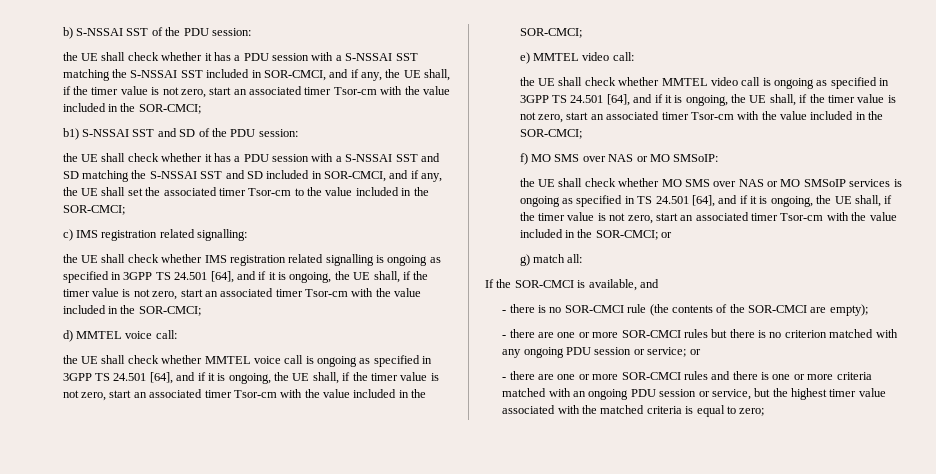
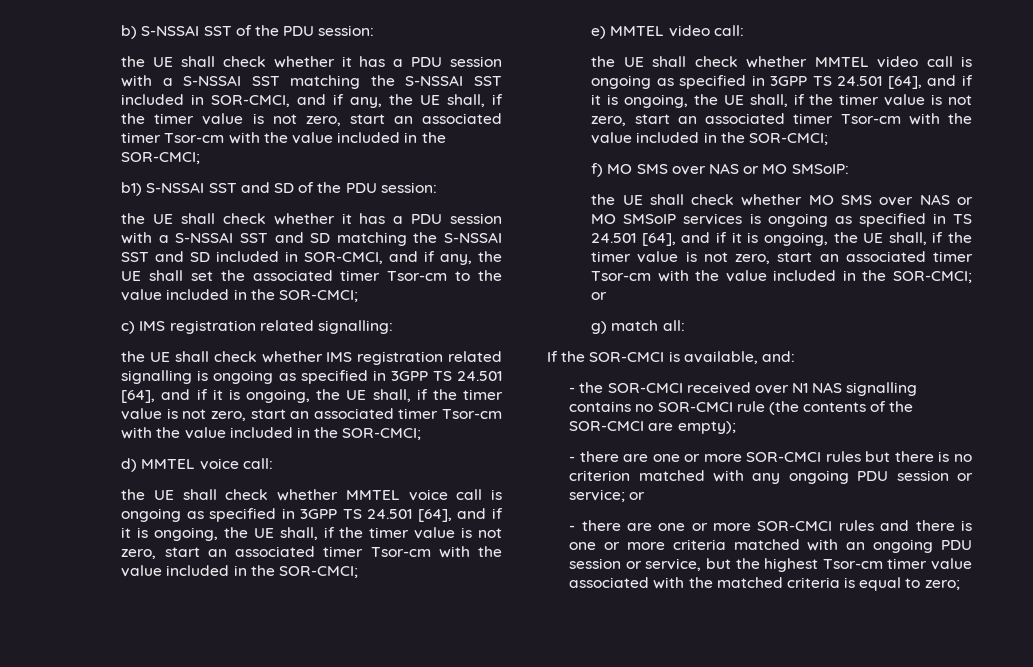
- If the SOR-CMCI is available, and
- - there is no SOR-CMCI rule (the contents of the SOR-CMCI are empty);
+ If the SOR-CMCI is available, and:
+ - the SOR-CMCI received over N1 NAS signalling contains no SOR-CMCI rule (the contents of the SOR-CMCI are empty);
- - there are one or more SOR-CMCI rules and there is one or more criteria matched with an ongoing PDU session or service, but the highest timer value associated with the matched criteria is equal to zero;
+ - there are one or more SOR-CMCI rules and there is one or more criteria matched with an ongoing PDU session or service, but the highest Tsor-cm timer value associated with the matched criteria is equal to zero;

